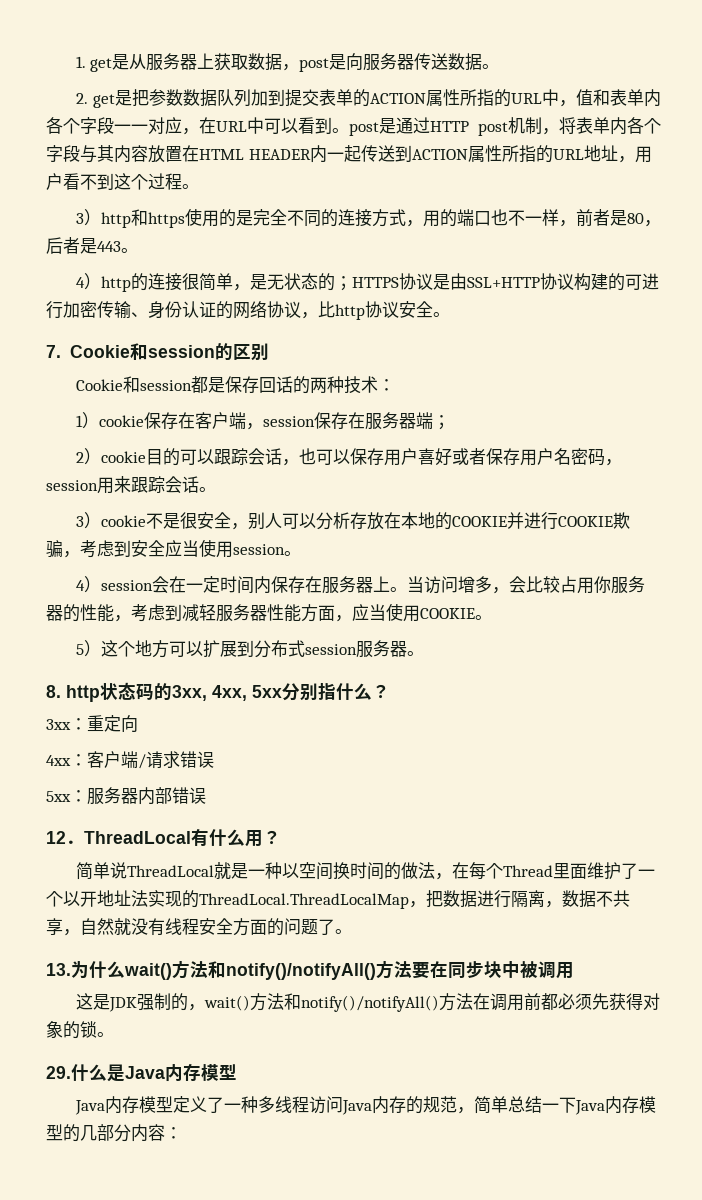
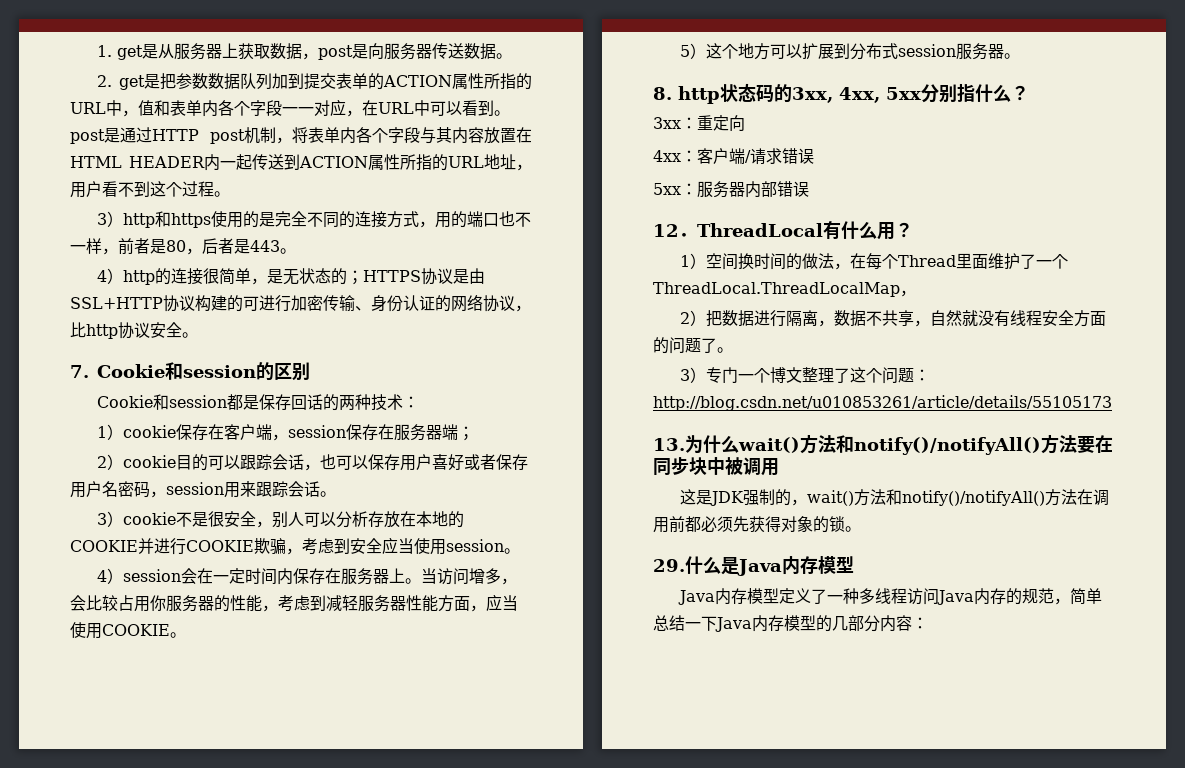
- 简单说ThreadLocal就是一种以空间换时间的做法，在每个Thread里面维护了一个以开地址法实现的ThreadLocal.ThreadLocalMap，把数据进行隔离，数据不共享，自然就没有线程安全方面的问题了。
+ 1）空间换时间的做法，在每个Thread里面维护了一个ThreadLocal.ThreadLocalMap，
+ 2）把数据进行隔离，数据不共享，自然就没有线程安全方面的问题了。
+ 3）专门一个博文整理了这个问题：http://blog.csdn.net/u010853261/article/details/55105173

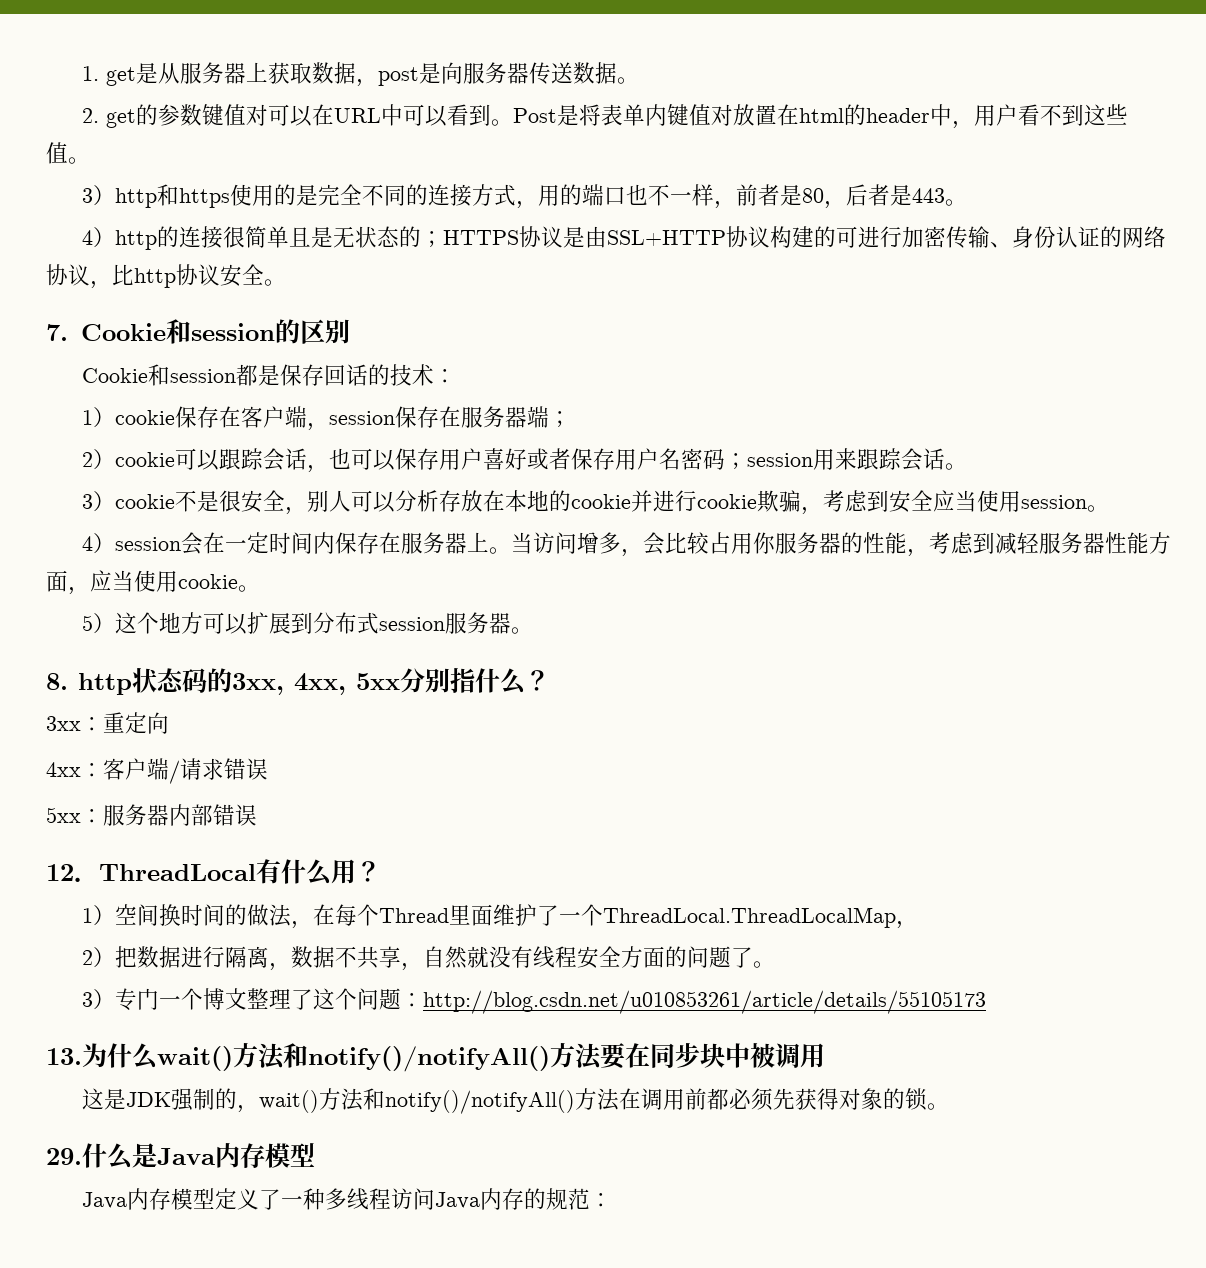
- 2. get是把参数数据队列加到提交表单的ACTION属性所指的URL中，值和表单内各个字段一一对应，在URL中可以看到。post是通过HTTP post机制，将表单内各个字段与其内容放置在HTML HEADER内一起传送到ACTION属性所指的URL地址，用户看不到这个过程。
+ 2. get的参数键值对可以在URL中可以看到。Post是将表单内键值对放置在html的header中，用户看不到这些值。
- 4）http的连接很简单，是无状态的；HTTPS协议是由SSL+HTTP协议构建的可进行加密传输、身份认证的网络协议，比http协议安全。
+ 4）http的连接很简单且是无状态的；HTTPS协议是由SSL+HTTP协议构建的可进行加密传输、身份认证的网络协议，比http协议安全。
- Cookie和session都是保存回话的两种技术：
+ Cookie和session都是保存回话的技术：
- 2）cookie目的可以跟踪会话，也可以保存用户喜好或者保存用户名密码，session用来跟踪会话。
+ 2）cookie可以跟踪会话，也可以保存用户喜好或者保存用户名密码；session用来跟踪会话。
- 3）cookie不是很安全，别人可以分析存放在本地的COOKIE并进行COOKIE欺骗，考虑到安全应当使用session。
+ 3）cookie不是很安全，别人可以分析存放在本地的cookie并进行cookie欺骗，考虑到安全应当使用session。
- 当访问增多，会比较占用你服务器的性能，考虑到减轻服务器性能方面，应当使用COOKIE。
+ 当访问增多，会比较占用你服务器的性能，考虑到减轻服务器性能方面，应当使用cookie。
- Java内存模型定义了一种多线程访问Java内存的规范，简单总结一下Java内存模型的几部分内容：
+ Java内存模型定义了一种多线程访问Java内存的规范：

